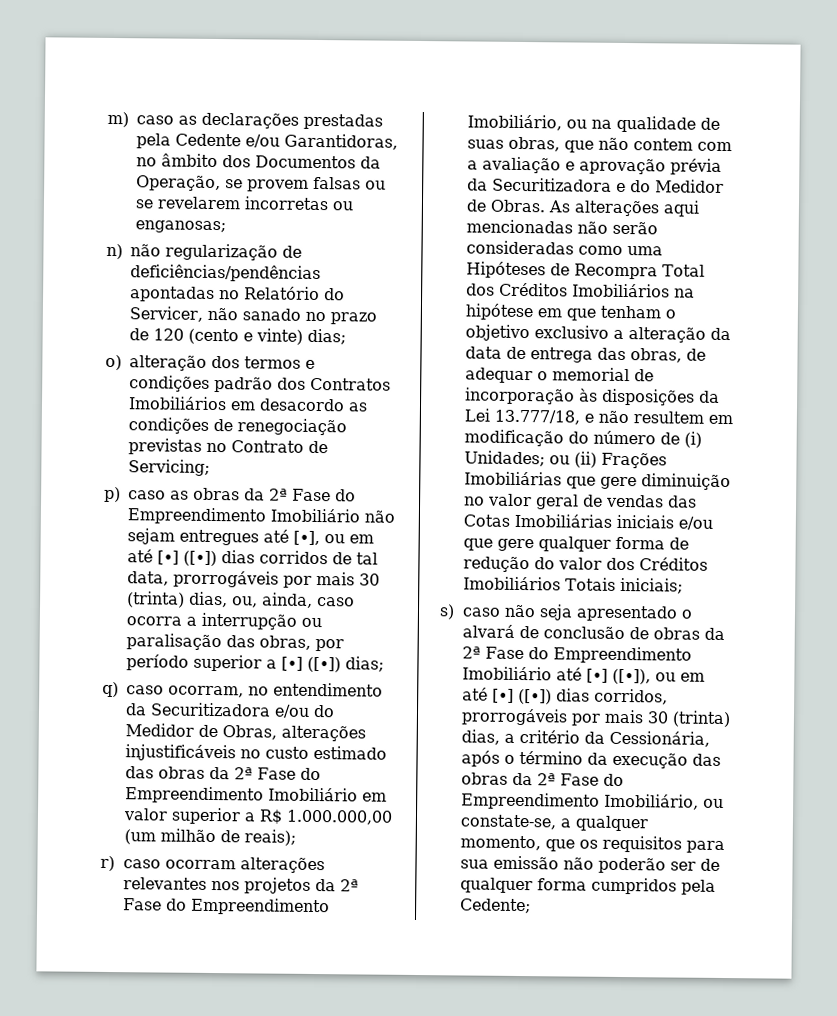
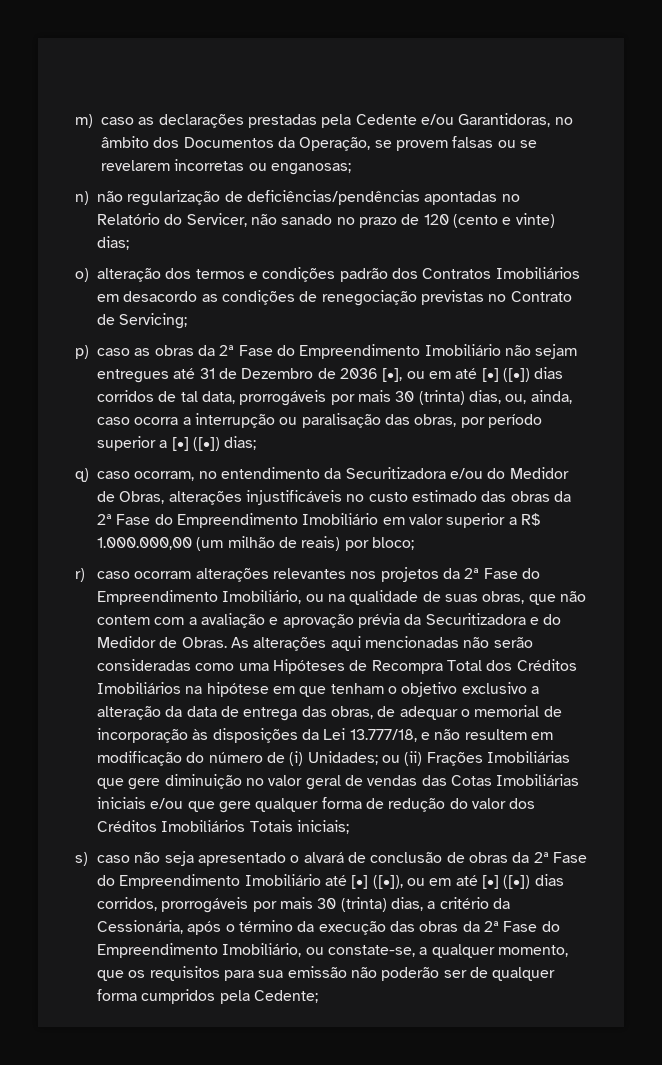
- p) caso as obras da 2ª Fase do Empreendimento Imobiliário não sejam entregues até [•], ou em até [•] ([•]) dias corridos de tal data, prorrogáveis por mais 30 (trinta) dias, ou, ainda, caso ocorra a interrupção ou paralisação das obras, por período superior a [•] ([•]) dias;
+ p) caso as obras da 2ª Fase do Empreendimento Imobiliário não sejam entregues até 31 de Dezembro de 2036 [•], ou em até [•] ([•]) dias corridos de tal data, prorrogáveis por mais 30 (trinta) dias, ou, ainda, caso ocorra a interrupção ou paralisação das obras, por período superior a [•] ([•]) dias;
- q) caso ocorram, no entendimento da Securitizadora e/ou do Medidor de Obras, alterações injustificáveis no custo estimado das obras da 2ª Fase do Empreendimento Imobiliário em valor superior a R$ 1.000.000,00 (um milhão de reais);
+ q) caso ocorram, no entendimento da Securitizadora e/ou do Medidor de Obras, alterações injustificáveis no custo estimado das obras da 2ª Fase do Empreendimento Imobiliário em valor superior a R$ 1.000.000,00 (um milhão de reais) por bloco;

